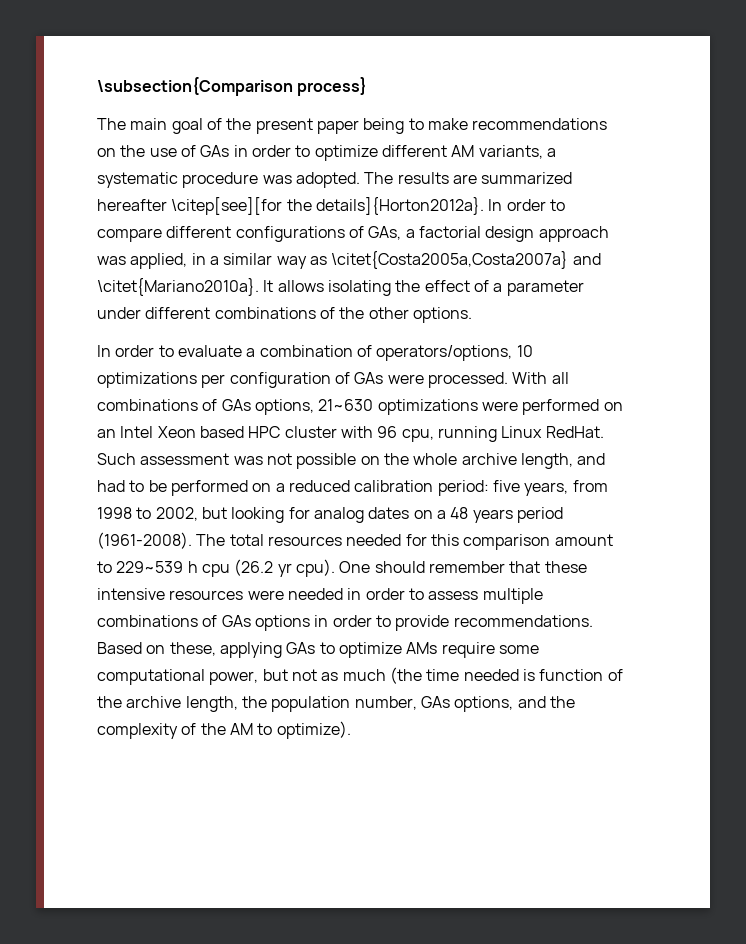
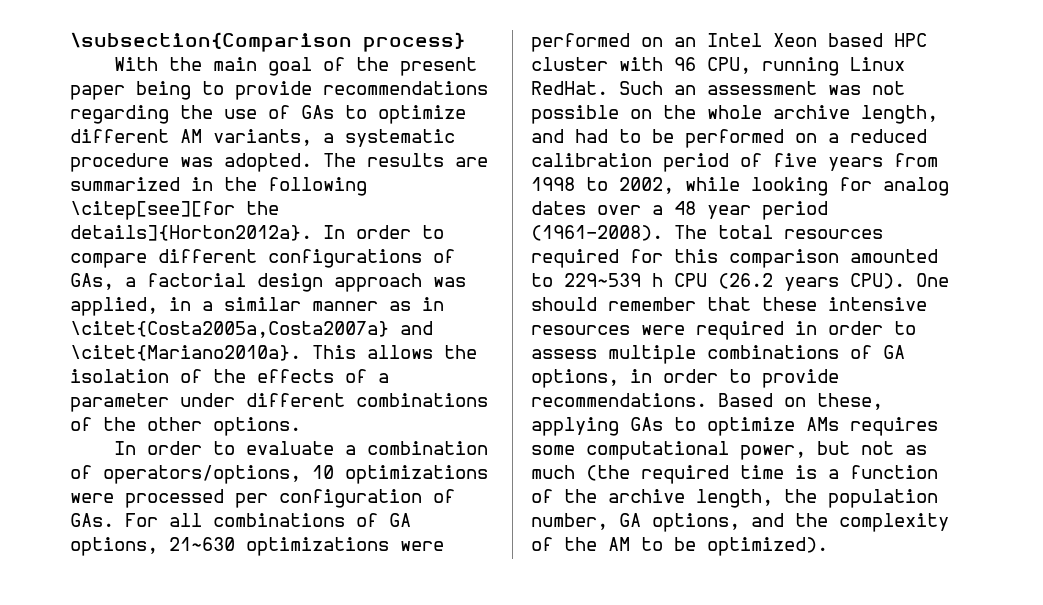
- The main goal of the present paper being to make recommendations on the use of GAs in order to optimize different AM variants, a systematic procedure was adopted.
+ With the main goal of the present paper being to provide recommendations regarding the use of GAs to optimize different AM variants, a systematic procedure was adopted.
- The results are summarized hereafter \citep[see][for the details]{Horton2012a}.
+ The results are summarized in the following \citep[see][for the details]{Horton2012a}.
- In order to compare different configurations of GAs, a factorial design approach was applied, in a similar way as \citet{Costa2005a,Costa2007a} and \citet{Mariano2010a}. It allows isolating the effect of a parameter under different combinations of the other options.
+ In order to compare different configurations of GAs, a factorial design approach was applied, in a similar manner as in \citet{Costa2005a,Costa2007a} and \citet{Mariano2010a}. This allows the isolation of the effects of a parameter under different combinations of the other options.
- In order to evaluate a combination of operators/options, 10 optimizations per configuration of GAs were processed. With all combinations of GAs options, 21~630 optimizations were performed on an Intel Xeon based HPC cluster with 96 cpu, running Linux RedHat.
+ In order to evaluate a combination of operators/options, 10 optimizations were processed per configuration of GAs. For all combinations of GA options, 21~630 optimizations were performed on an Intel Xeon based HPC cluster with 96 CPU, running Linux RedHat.
- Such assessment was not possible on the whole archive length, and had to be performed on a reduced calibration period: five years, from 1998 to 2002, but looking for analog dates on a 48 years period (1961-2008).
+ Such an assessment was not possible on the whole archive length, and had to be performed on a reduced calibration period of five years from 1998 to 2002, while looking for analog dates over a 48 year period (1961-2008).
- The total resources needed for this comparison amount to 229~539 h cpu (26.2 yr cpu).
+ The total resources required for this comparison amounted to 229~539 h CPU (26.2 years CPU).
- One should remember that these intensive resources were needed in order to assess multiple combinations of GAs options in order to provide recommendations.
+ One should remember that these intensive resources were required in order to assess multiple combinations of GA options, in order to provide recommendations.
- Based on these, applying GAs to optimize AMs require some computational power, but not as much (the time needed is function of the archive length, the population number, GAs options, and the complexity of the AM to optimize).
+ Based on these, applying GAs to optimize AMs requires some computational power, but not as much (the required time is a function of the archive length, the population number, GA options, and the complexity of the AM to be optimized).

